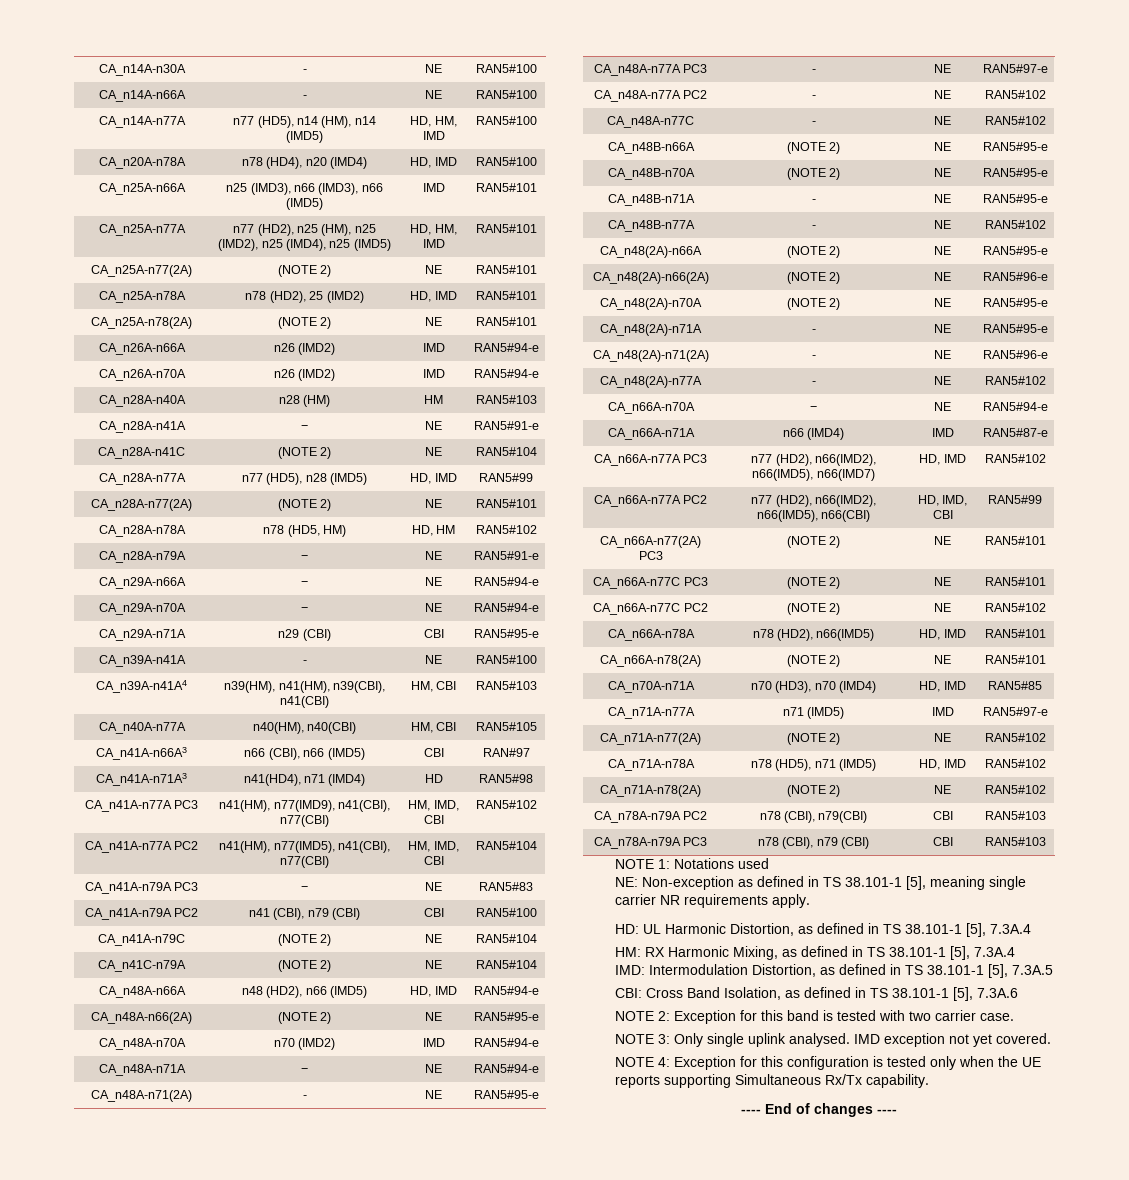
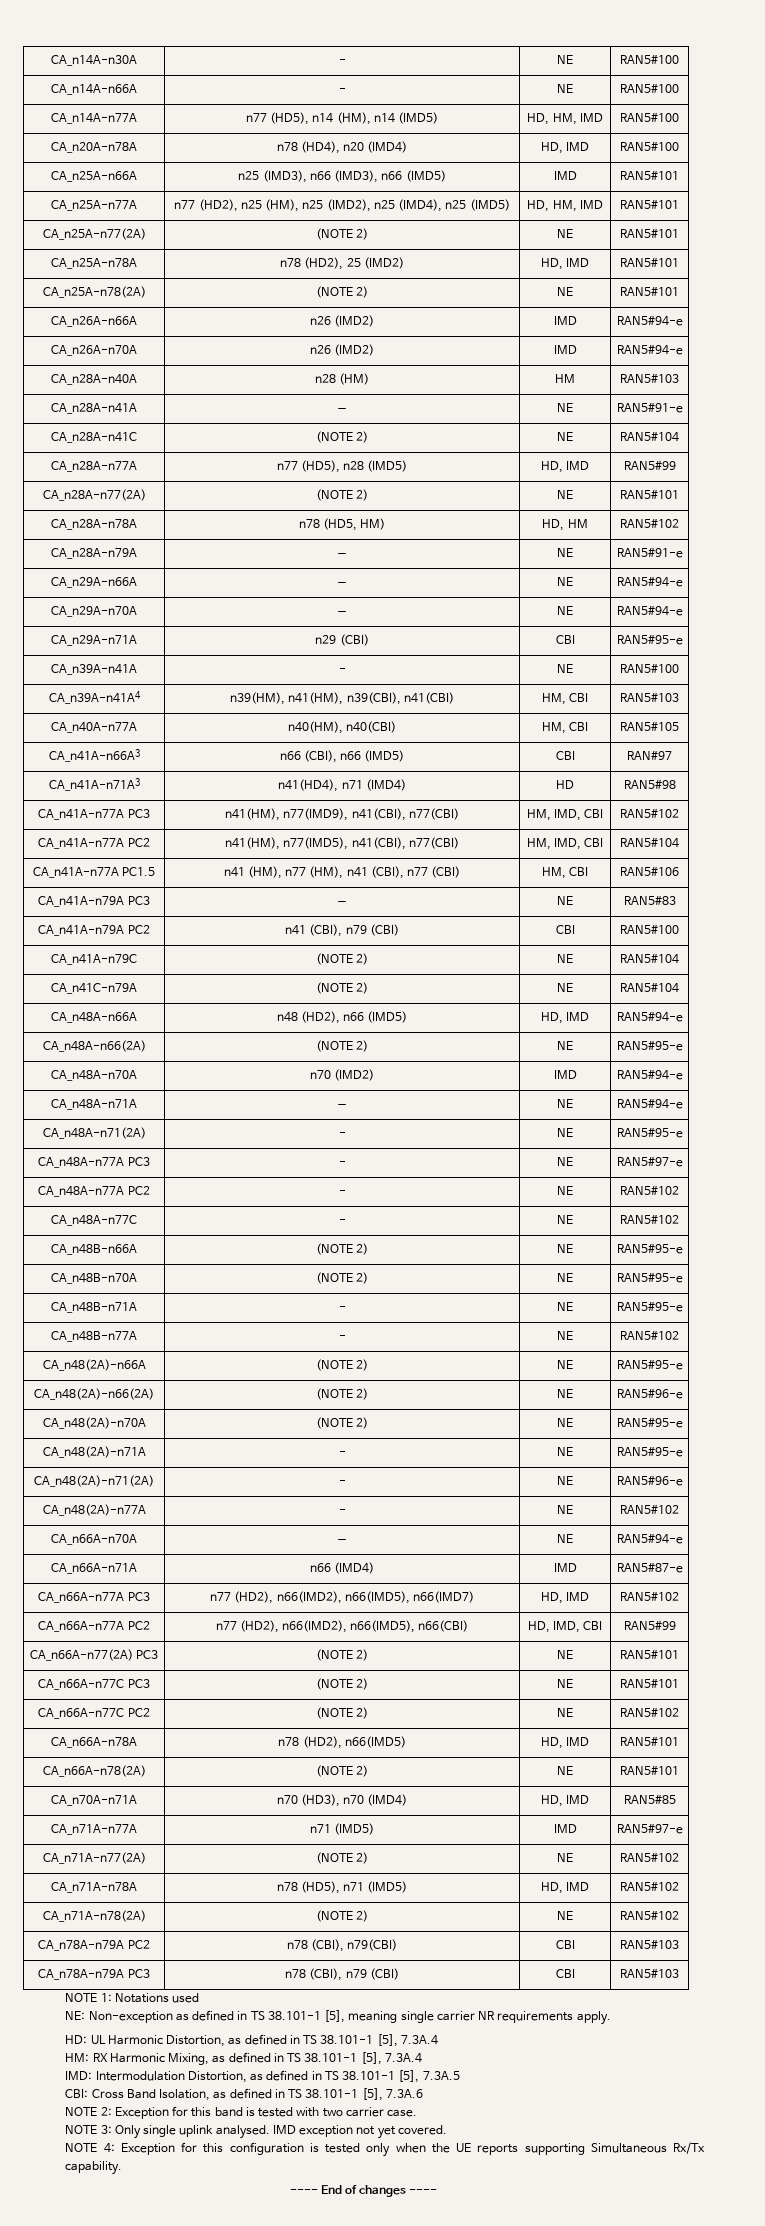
+ CA_n41A-n77A PC1.5 | n41 (HM), n77 (HM), n41 (CBI), n77 (CBI) | HM, CBI | RAN5#106

